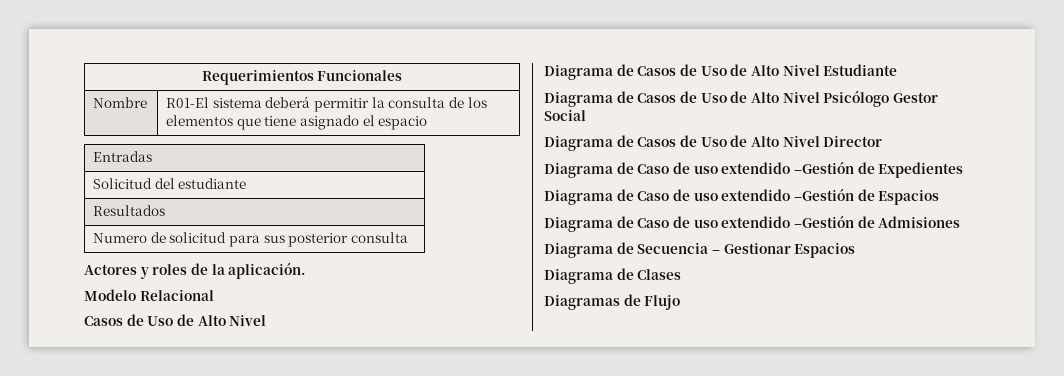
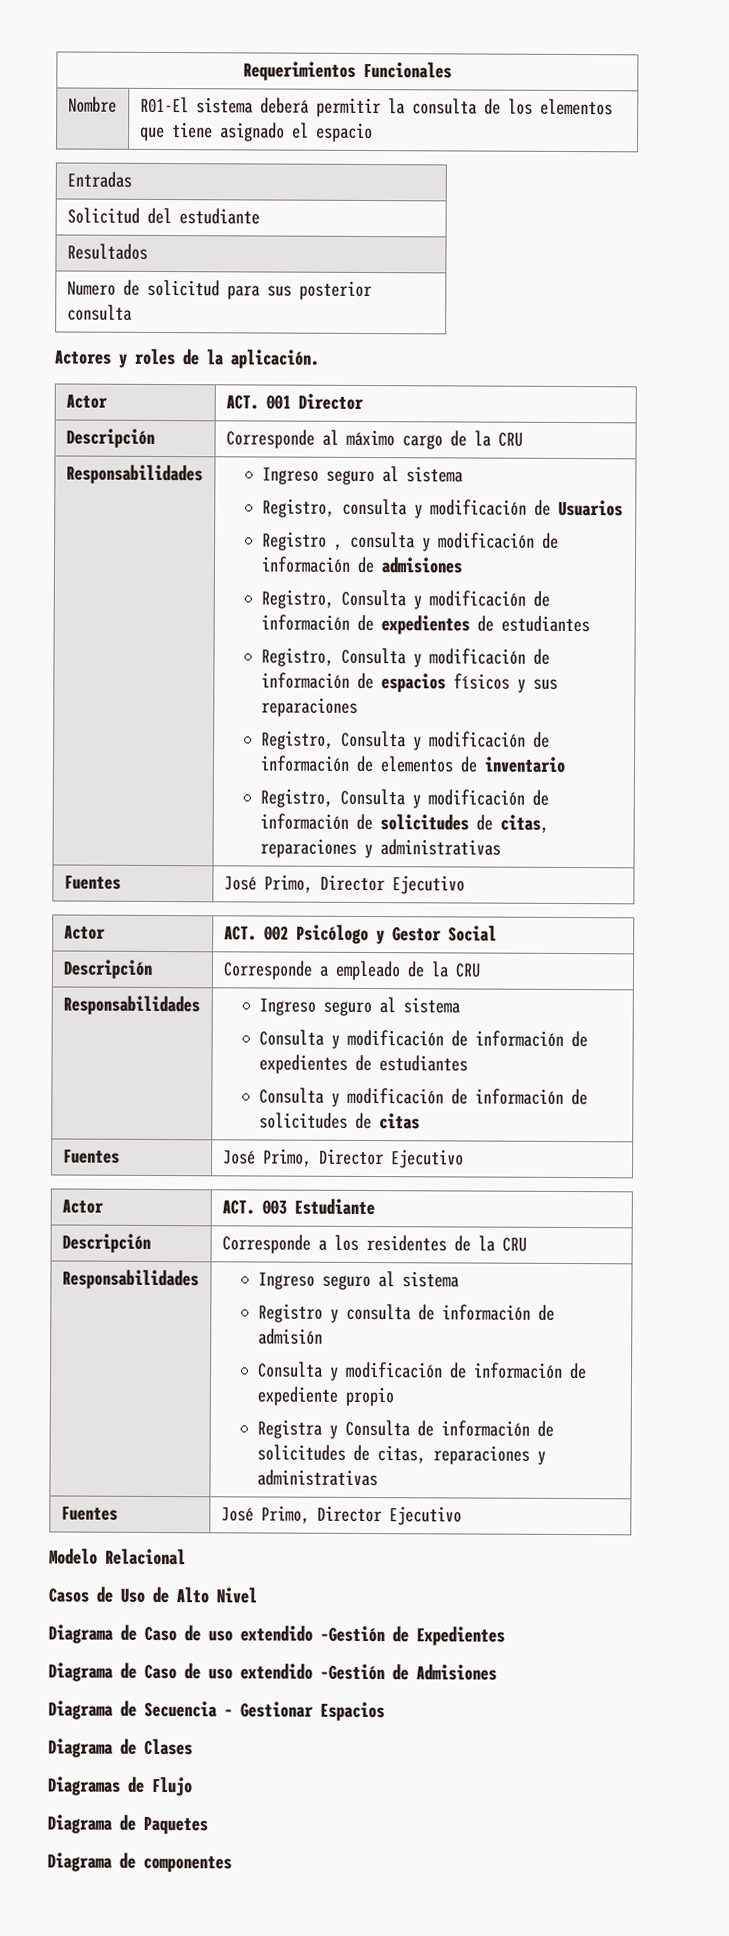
+ Actor | ACT. 001 Director
+ Descripción | Corresponde al máximo cargo de la CRU
+ Responsabilidades | Ingreso seguro al sistema
+ Registro, consulta y modificación de Usuarios
+ Registro , consulta y modificación de información de admisiones
+ Registro, Consulta y modificación de información de expedientes de estudiantes
+ Registro, Consulta y modificación de información de espacios físicos y sus reparaciones
+ Registro, Consulta y modificación de información de elementos de inventario
+ Registro, Consulta y modificación de información de solicitudes de citas, reparaciones y administrativas
+ Fuentes | José Primo, Director Ejecutivo
+ Actor | ACT. 002 Psicólogo y Gestor Social
+ Descripción | Corresponde a empleado de la CRU
+ Responsabilidades | Ingreso seguro al sistema
+ Consulta y modificación de información de expedientes de estudiantes
+ Consulta y modificación de información de solicitudes de citas
+ Fuentes | José Primo, Director Ejecutivo
+ Actor | ACT. 003 Estudiante
+ Descripción | Corresponde a los residentes de la CRU
+ Responsabilidades | Ingreso seguro al sistema
+ Registro y consulta de información de admisión
+ Consulta y modificación de información de expediente propio
+ Registra y Consulta de información de solicitudes de citas, reparaciones y administrativas
+ Fuentes | José Primo, Director Ejecutivo
- Diagrama de Casos de Uso de Alto Nivel Estudiante
- Diagrama de Casos de Uso de Alto Nivel Psicólogo Gestor Social
- Diagrama de Casos de Uso de Alto Nivel Director
- Diagrama de Caso de uso extendido –Gestión de Espacios
+ Diagrama de Paquetes
+ Diagrama de componentes

